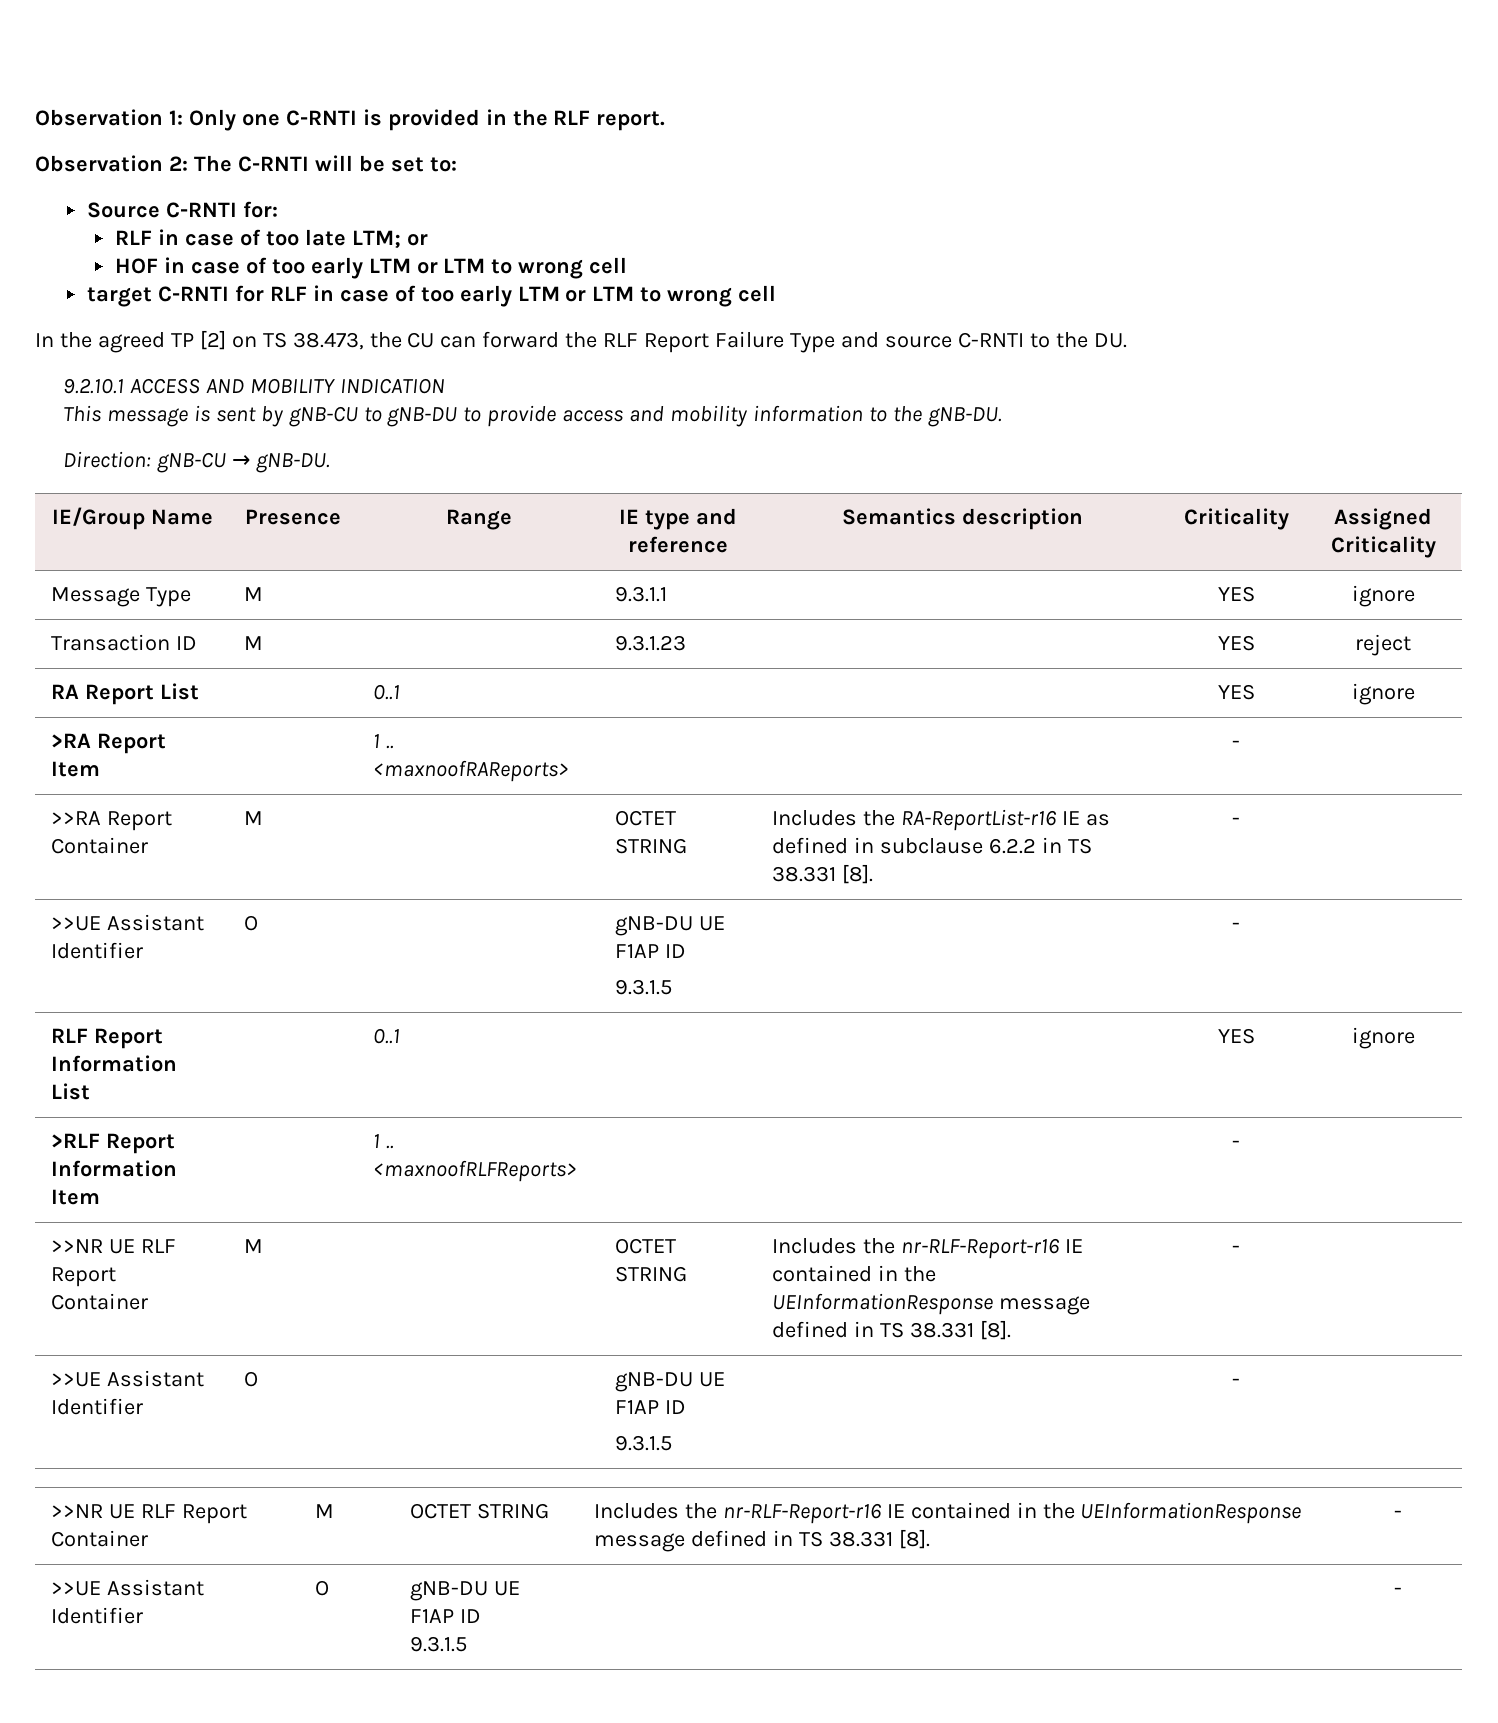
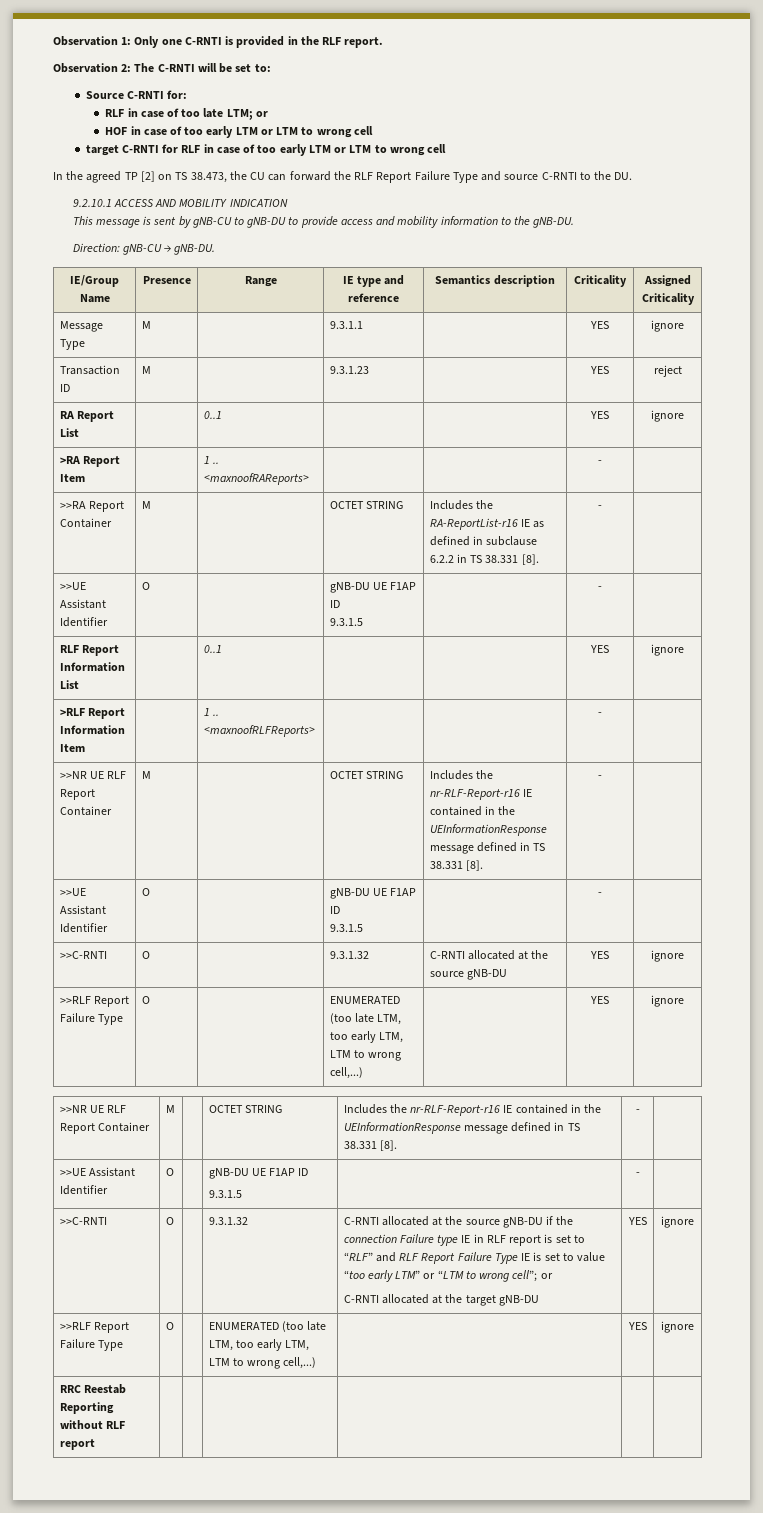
+ >>C-RNTI | O | | 9.3.1.32 | C-RNTI allocated at the source gNB-DU | YES | ignore
+ >>RLF Report Failure Type | O | | ENUMERATED (too late LTM, too early LTM, LTM to wrong cell,...) | | YES | ignore
+ >>C-RNTI | O | | 9.3.1.32 | C-RNTI allocated at the source gNB-DU if the connection Failure type IE in RLF report is set to “RLF” and RLF Report Failure Type IE is set to value “too early LTM” or “LTM to wrong cell”; or
+ C-RNTI allocated at the target gNB-DU | YES | ignore
+ >>RLF Report Failure Type | O | | ENUMERATED (too late LTM, too early LTM, LTM to wrong cell,...) | | YES | ignore
+ RRC Reestab Reporting without RLF report | | | | | |

